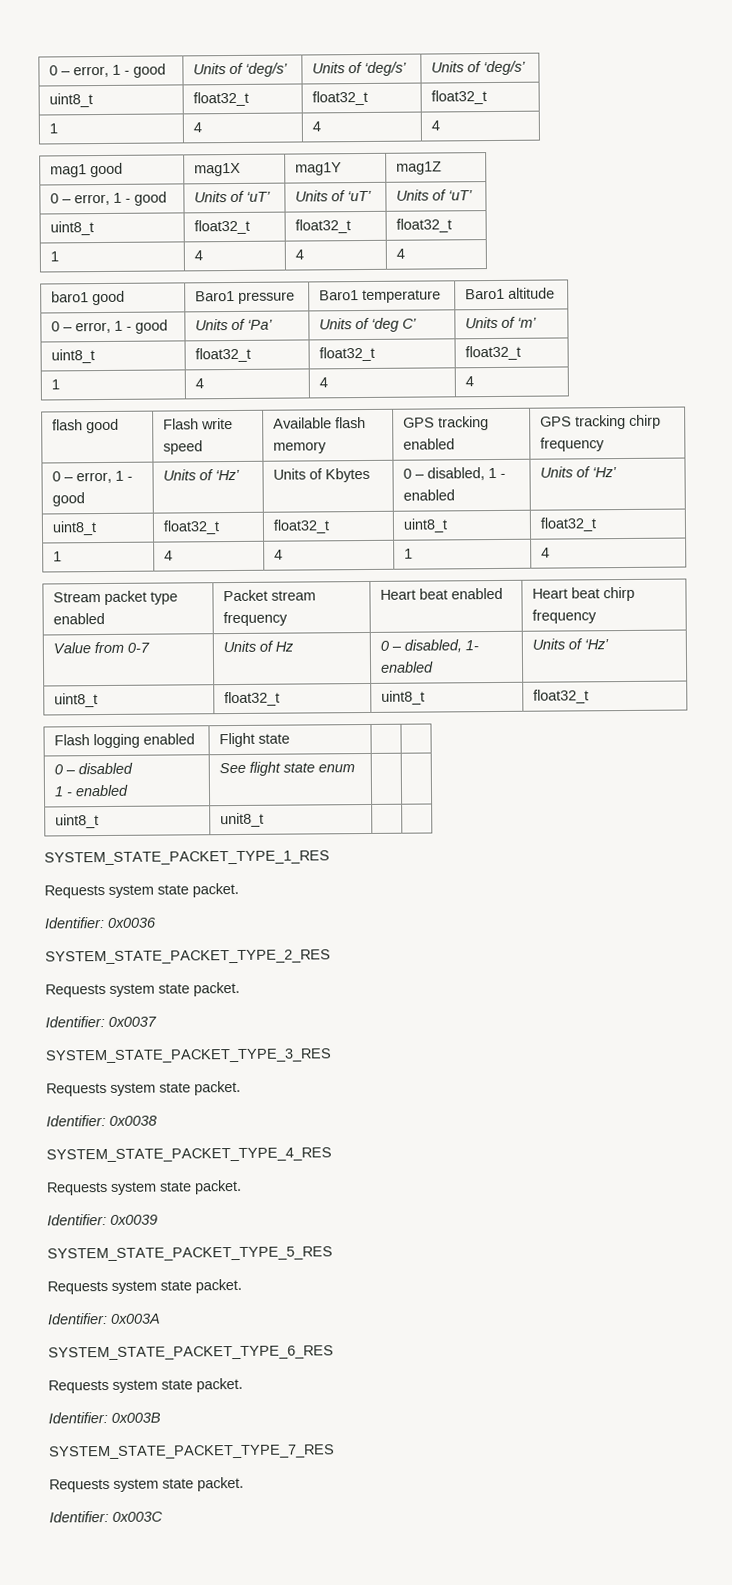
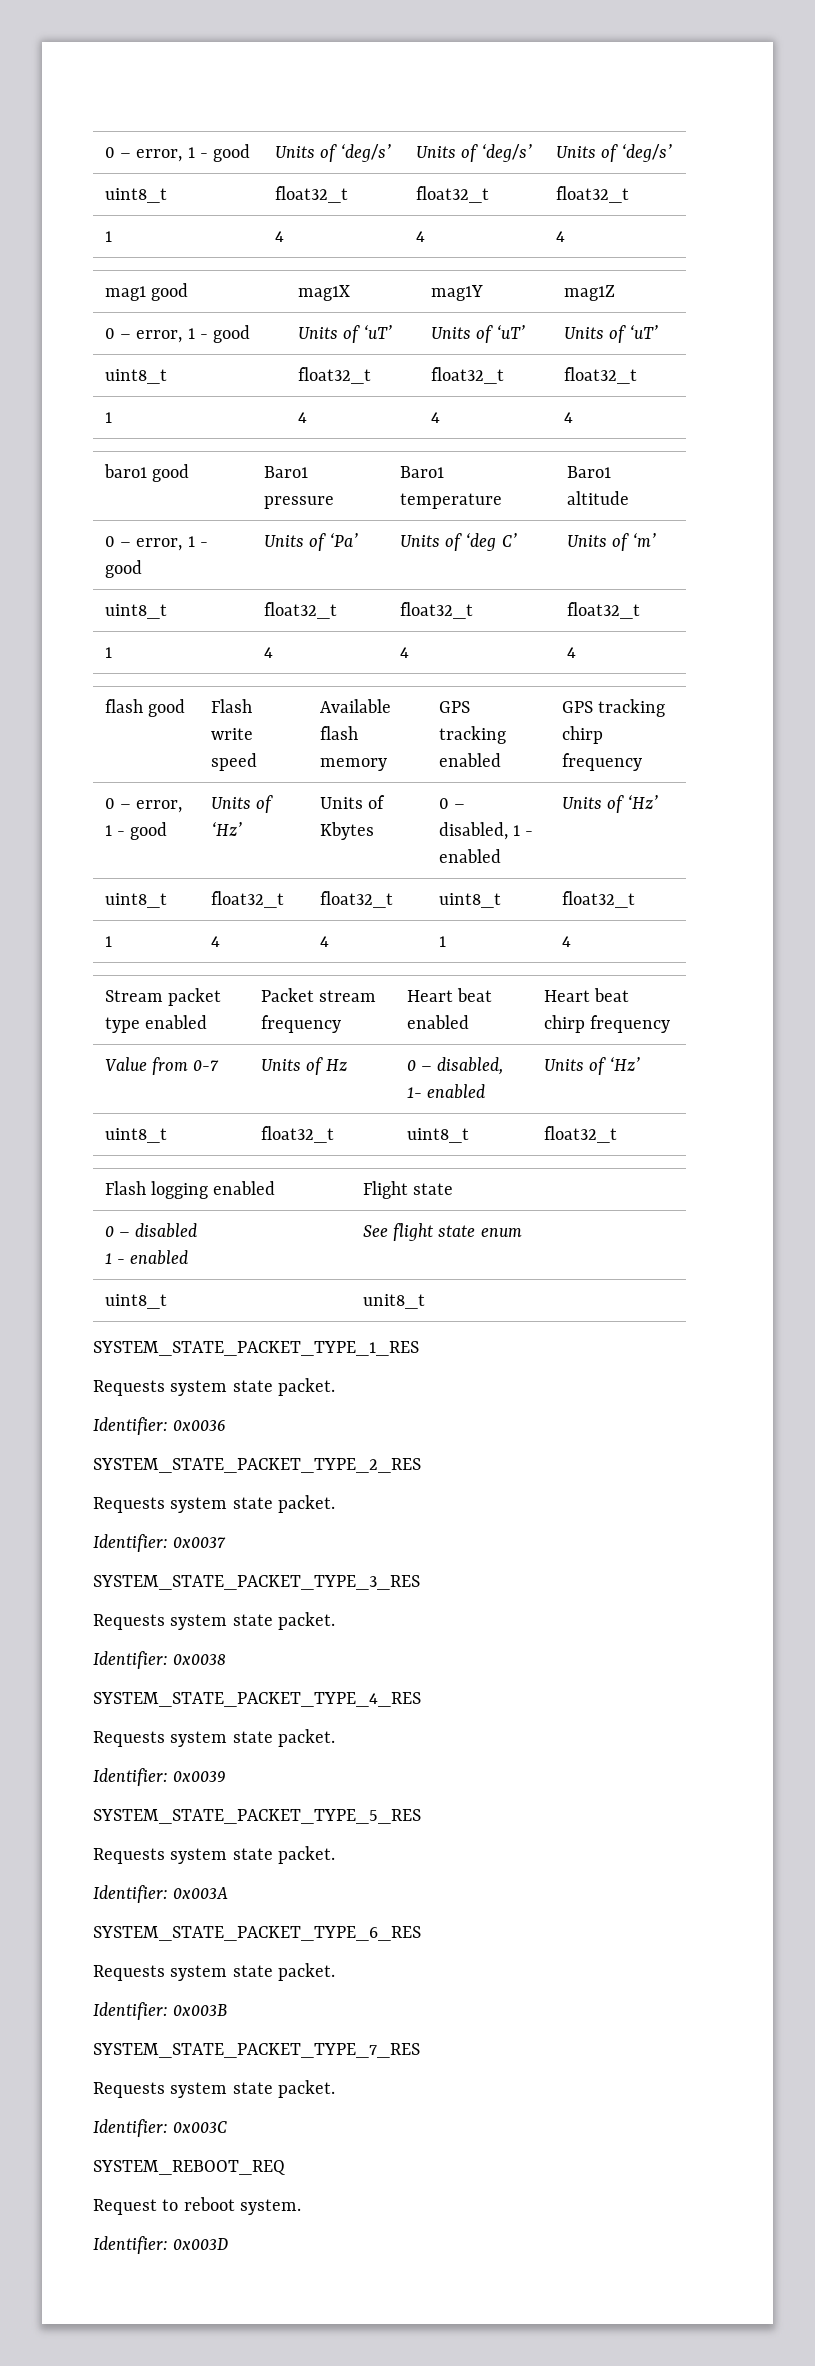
+ SYSTEM_REBOOT_REQ
+ Request to reboot system.
+ Identifier: 0x003D

